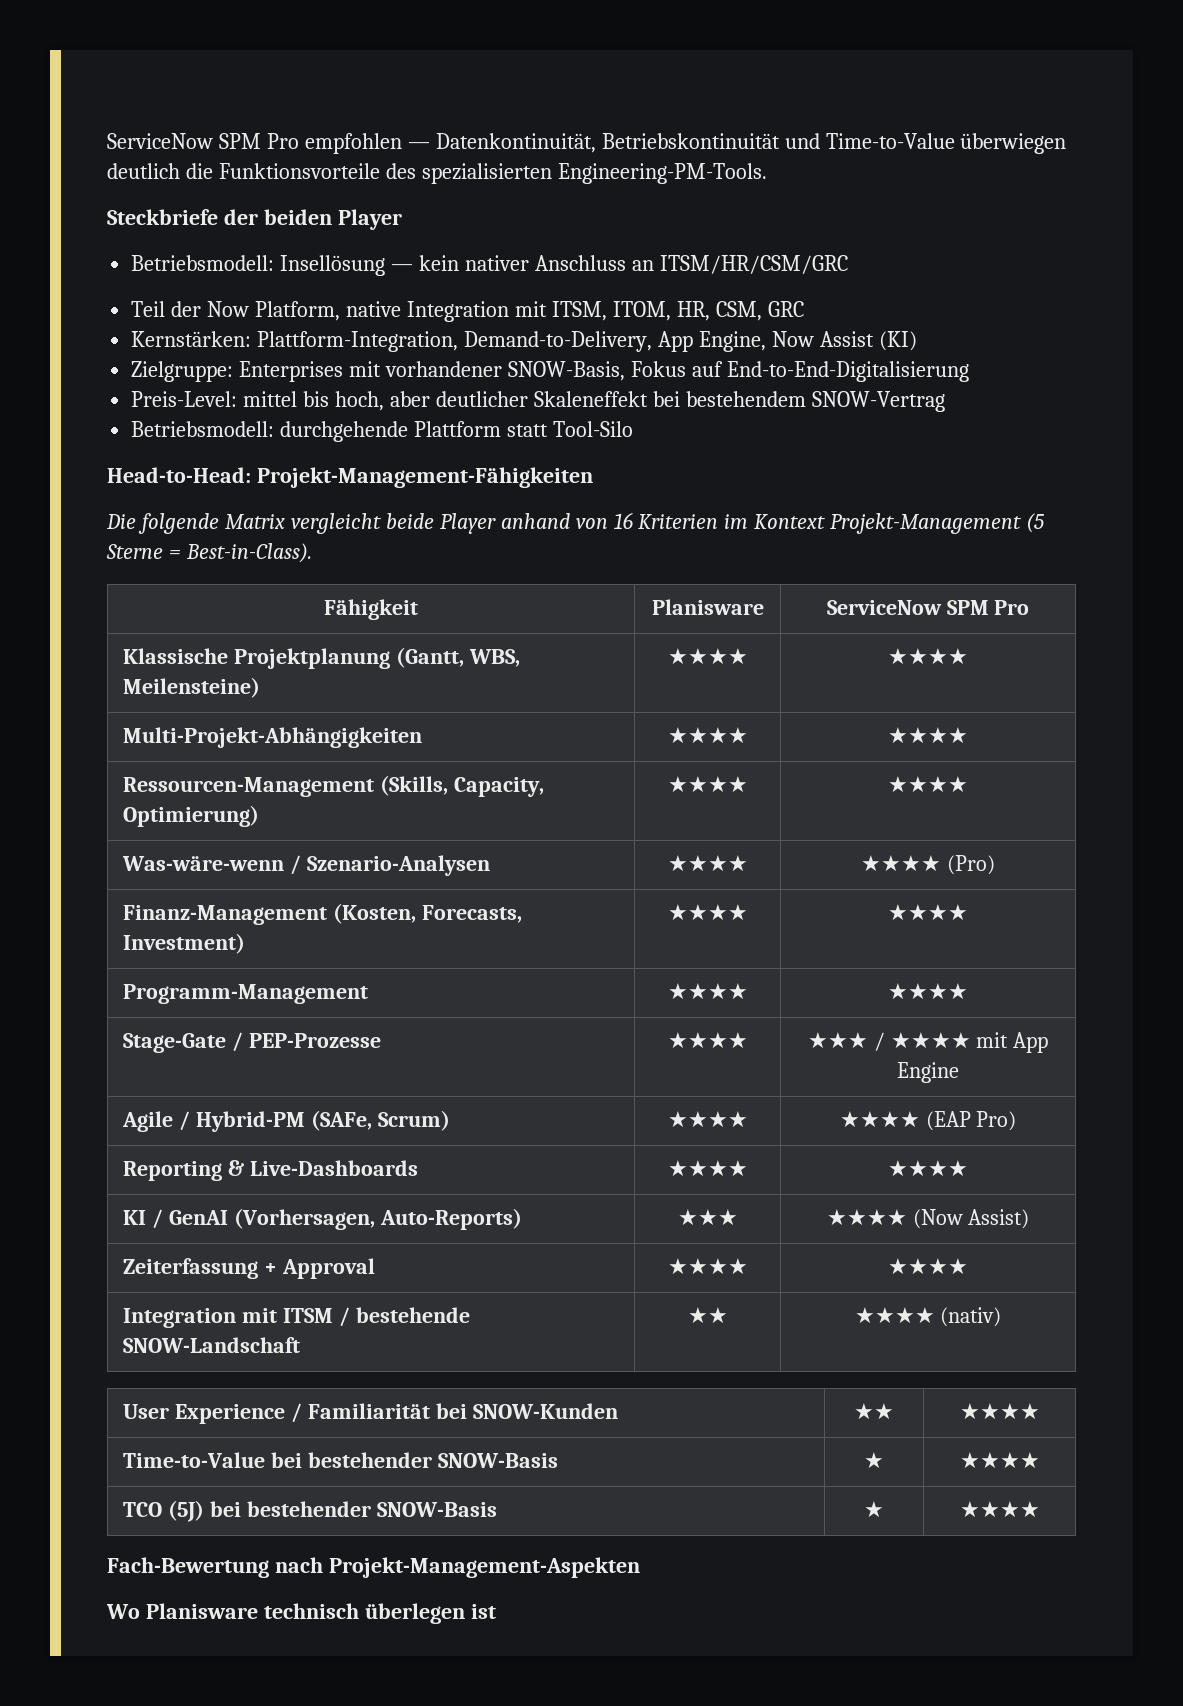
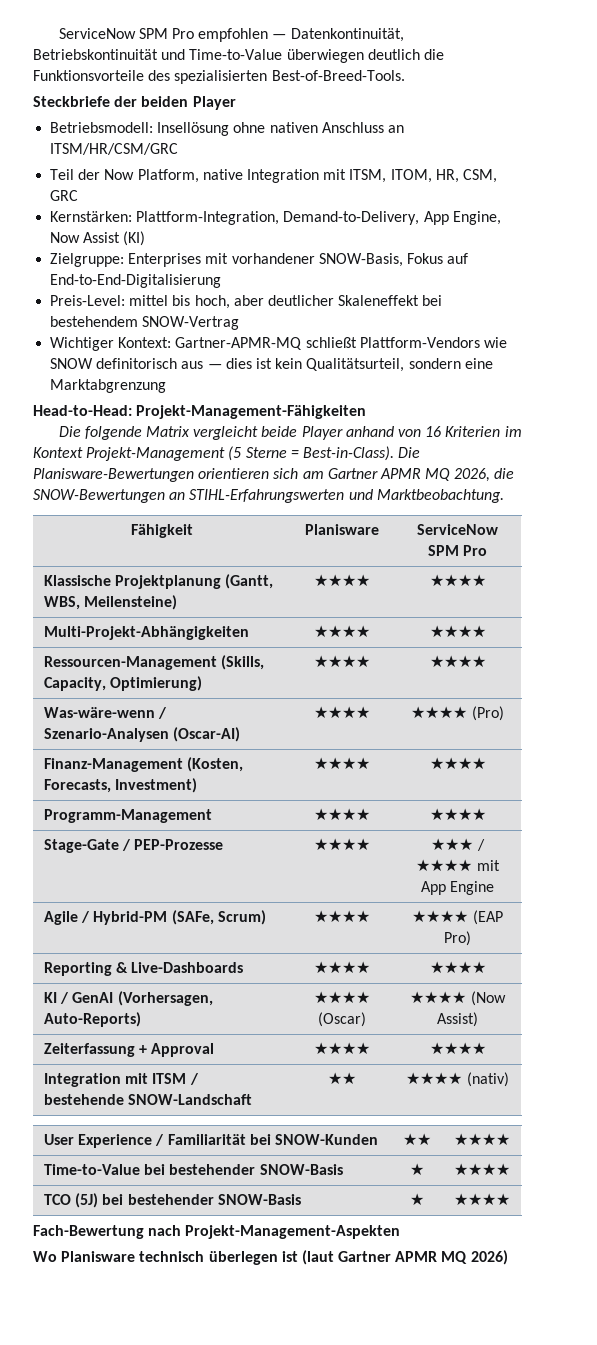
- ServiceNow SPM Pro empfohlen — Datenkontinuität, Betriebskontinuität und Time-to-Value überwiegen deutlich die Funktionsvorteile des spezialisierten Engineering-PM-Tools.
+ ServiceNow SPM Pro empfohlen — Datenkontinuität, Betriebskontinuität und Time-to-Value überwiegen deutlich die Funktionsvorteile des spezialisierten Best-of-Breed-Tools.
- Betriebsmodell: Insellösung — kein nativer Anschluss an ITSM/HR/CSM/GRC
+ Betriebsmodell: Insellösung ohne nativen Anschluss an ITSM/HR/CSM/GRC
- Betriebsmodell: durchgehende Plattform statt Tool-Silo
+ Wichtiger Kontext: Gartner-APMR-MQ schließt Plattform-Vendors wie SNOW definitorisch aus — dies ist kein Qualitätsurteil, sondern eine Marktabgrenzung
+ Die Planisware-Bewertungen orientieren sich am Gartner APMR MQ 2026, die SNOW-Bewertungen an STIHL-Erfahrungswerten und Marktbeobachtung.
- Was-wäre-wenn / Szenario-Analysen | ★★★★ | ★★★★ (Pro)
+ Was-wäre-wenn / Szenario-Analysen (Oscar-AI) | ★★★★ | ★★★★ (Pro)
- KI / GenAI (Vorhersagen, Auto-Reports) | ★★★ | ★★★★ (Now Assist)
+ KI / GenAI (Vorhersagen, Auto-Reports) | ★★★★ (Oscar) | ★★★★ (Now Assist)
- Wo Planisware technisch überlegen ist
+ Wo Planisware technisch überlegen ist (laut Gartner APMR MQ 2026)

